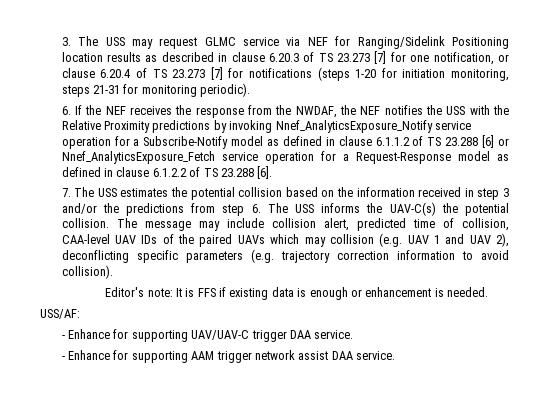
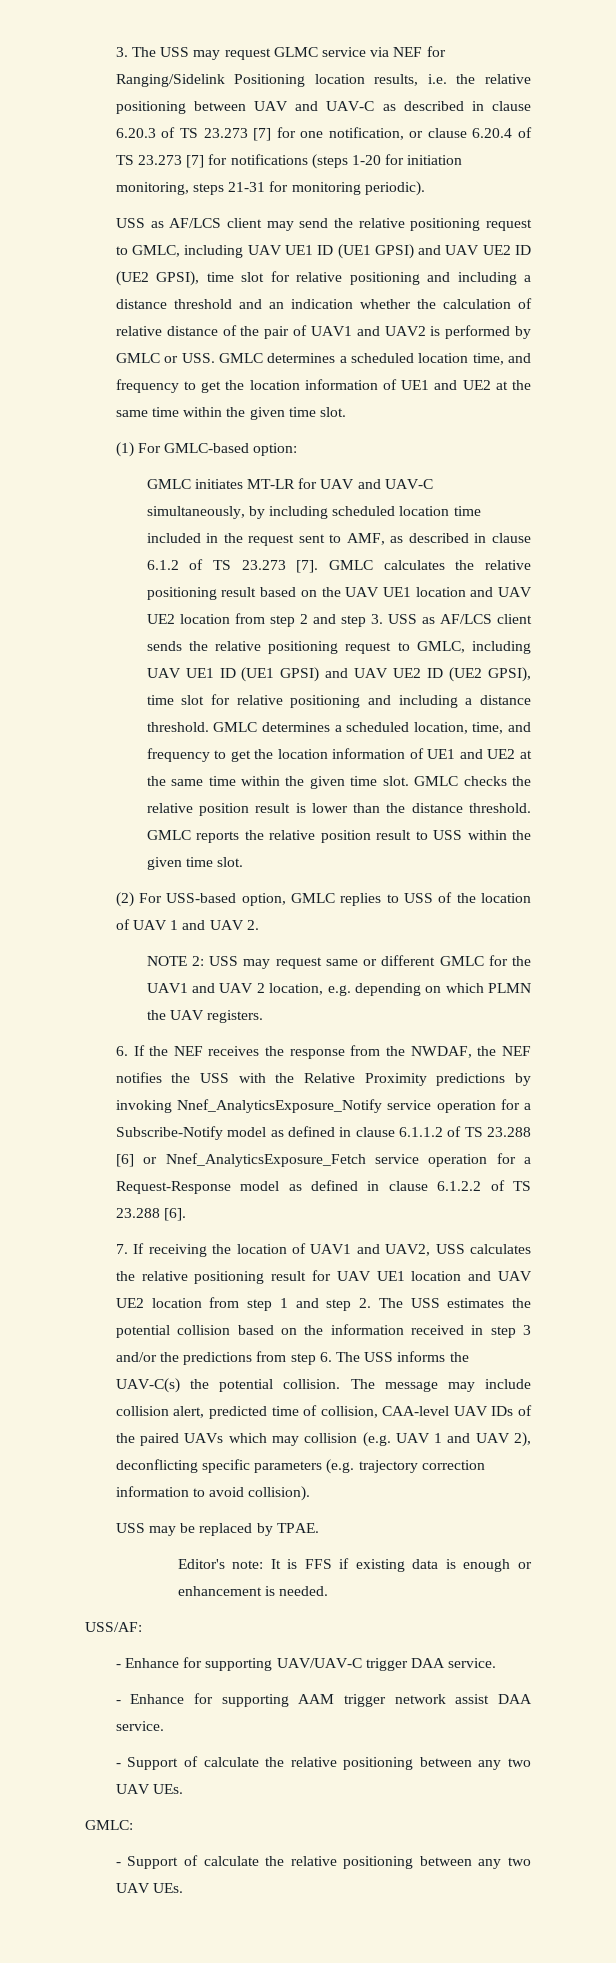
- 3. The USS may request GLMC service via NEF for Ranging/Sidelink Positioning location results as described in clause 6.20.3 of TS 23.273 [7] for one notification, or clause 6.20.4 of TS 23.273 [7] for notifications (steps 1-20 for initiation monitoring, steps 21-31 for monitoring periodic).
+ 3. The USS may request GLMC service via NEF for Ranging/Sidelink Positioning location results, i.e. the relative positioning between UAV and UAV-C as described in clause 6.20.3 of TS 23.273 [7] for one notification, or clause 6.20.4 of TS 23.273 [7] for notifications (steps 1-20 for initiation monitoring, steps 21-31 for monitoring periodic).
+ USS as AF/LCS client may send the relative positioning request to GMLC, including UAV UE1 ID (UE1 GPSI) and UAV UE2 ID (UE2 GPSI), time slot for relative positioning and including a distance threshold and an indication whether the calculation of relative distance of the pair of UAV1 and UAV2 is performed by GMLC or USS. GMLC determines a scheduled location time, and frequency to get the location information of UE1 and UE2 at the same time within the given time slot.
+ (1) For GMLC-based option:
+ GMLC initiates MT-LR for UAV and UAV-C simultaneously, by including scheduled location time included in the request sent to AMF, as described in clause 6.1.2 of TS 23.273 [7]. GMLC calculates the relative positioning result based on the UAV UE1 location and UAV UE2 location from step 2 and step 3. USS as AF/LCS client sends the relative positioning request to GMLC, including UAV UE1 ID (UE1 GPSI) and UAV UE2 ID (UE2 GPSI), time slot for relative positioning and including a distance threshold. GMLC determines a scheduled location, time, and frequency to get the location information of UE1 and UE2 at the same time within the given time slot. GMLC checks the relative position result is lower than the distance threshold. GMLC reports the relative position result to USS within the given time slot.
+ (2) For USS-based option, GMLC replies to USS of the location of UAV 1 and UAV 2.
+ NOTE 2: USS may request same or different GMLC for the UAV1 and UAV 2 location, e.g. depending on which PLMN the UAV registers.
- 7. The USS estimates the potential collision based on the information received in step 3 and/or the predictions from step 6. The USS informs the UAV-C(s) the potential collision.
+ 7. If receiving the location of UAV1 and UAV2, USS calculates the relative positioning result for UAV UE1 location and UAV UE2 location from step 1 and step 2. The USS estimates the potential collision based on the information received in step 3 and/or the predictions from step 6. The USS informs the UAV-C(s) the potential collision.
+ USS may be replaced by TPAE.
  - Enhance for supporting AAM trigger network assist DAA service.
+ - Support of calculate the relative positioning between any two UAV UEs.
+ GMLC:
+ - Support of calculate the relative positioning between any two UAV UEs.

